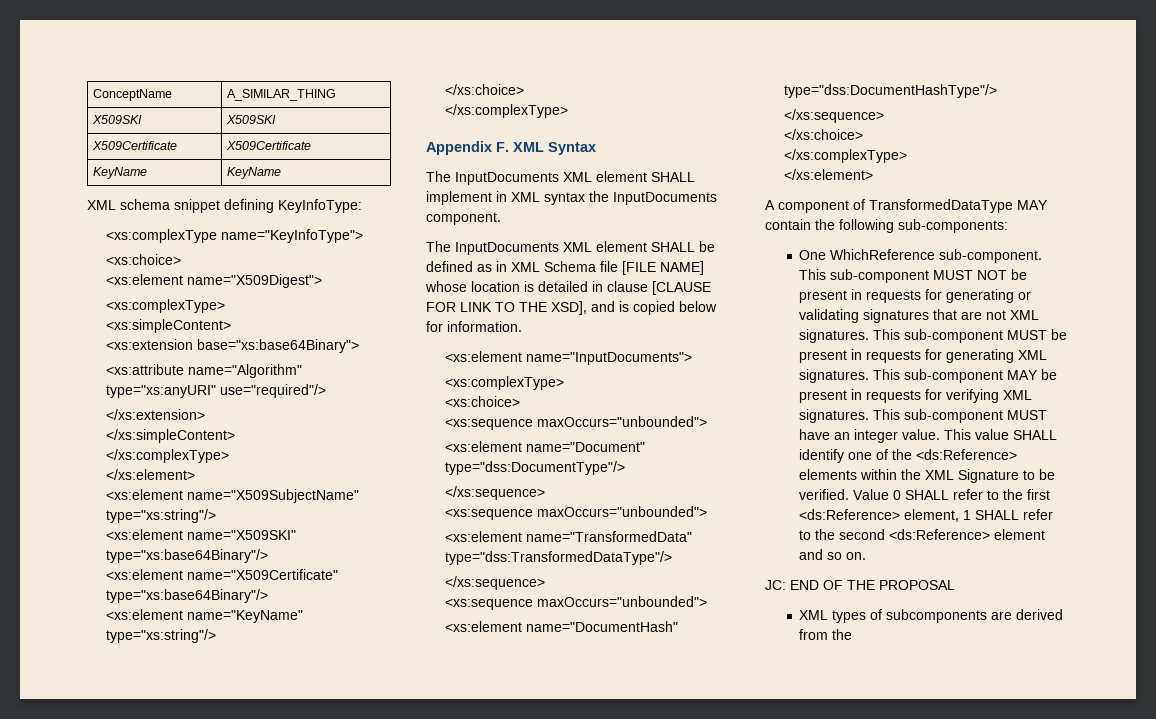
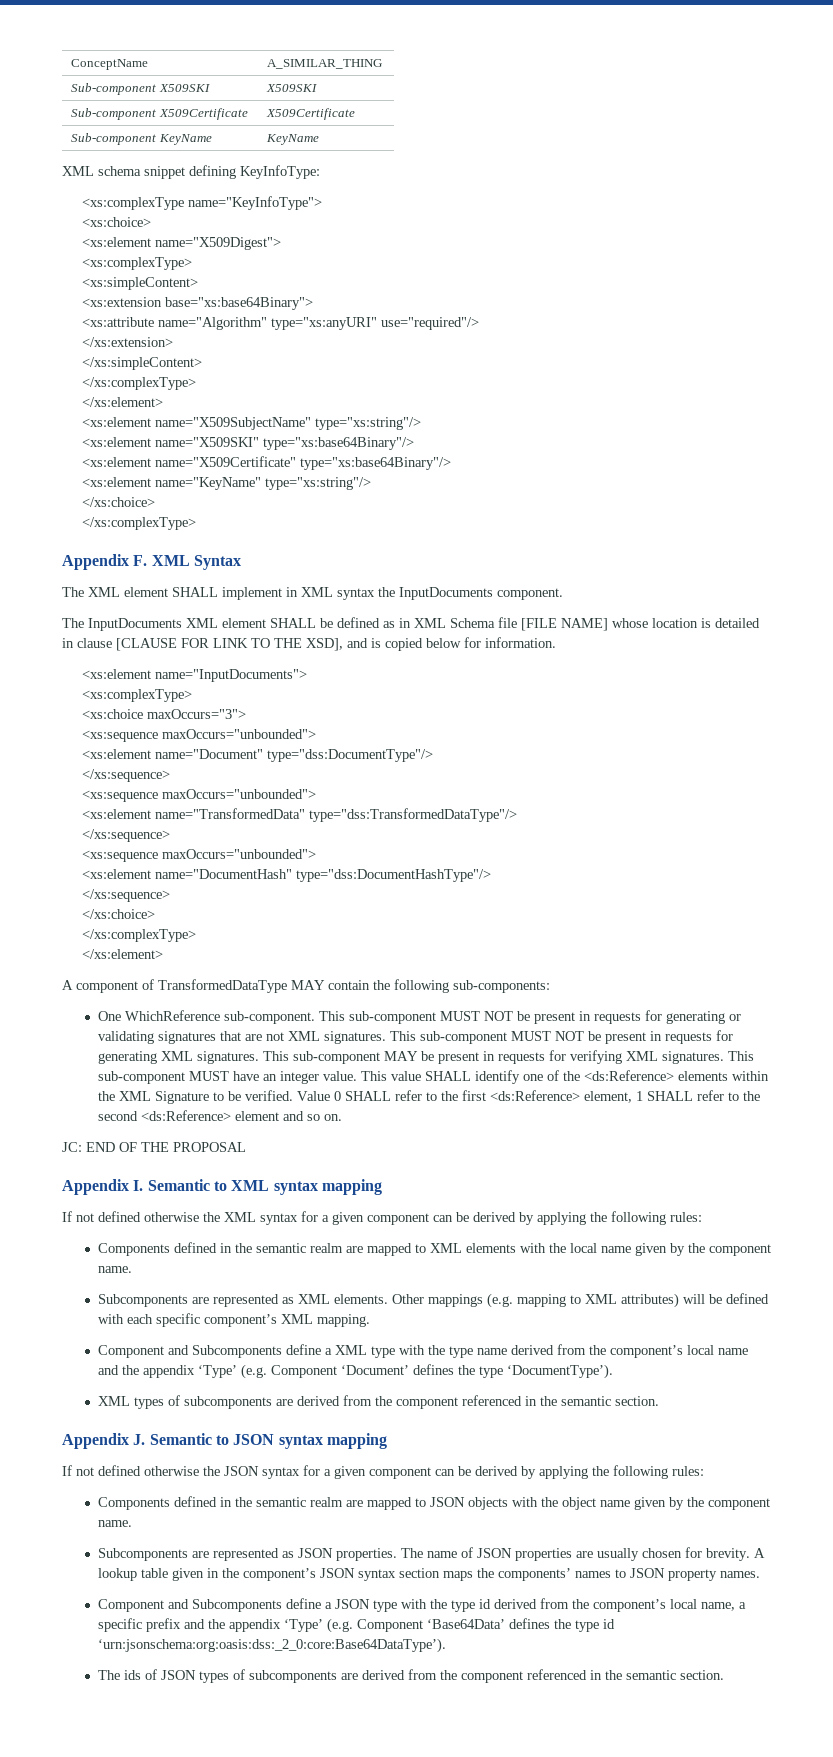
- X509SKI | X509SKI
+ Sub-component X509SKI | X509SKI
- X509Certificate | X509Certificate
+ Sub-component X509Certificate | X509Certificate
- KeyName | KeyName
+ Sub-component KeyName | KeyName
- The InputDocuments XML element SHALL implement in XML syntax the InputDocuments component.
+ The XML element SHALL implement in XML syntax the InputDocuments component.
  <xs:element name="InputDocuments">
  <xs:complexType>
- <xs:choice>
+ <xs:choice maxOccurs="3">
- This sub-component MUST be present in requests for generating XML signatures.
+ This sub-component MUST NOT be present in requests for generating XML signatures.
+ Appendix I. Semantic to XML syntax mapping
+ If not defined otherwise the XML syntax for a given component can be derived by applying the following rules:
+ Components defined in the semantic realm are mapped to XML elements with the local name given by the component name.
+ Subcomponents are represented as XML elements. Other mappings (e.g. mapping to XML attributes) will be defined with each specific component’s XML mapping.
+ Component and Subcomponents define a XML type with the type name derived from the component’s local name and the appendix ‘Type’ (e.g. Component ‘Document’ defines the type ‘DocumentType’).
- XML types of subcomponents are derived from the
+ XML types of subcomponents are derived from the component referenced in the semantic section.
+ Appendix J. Semantic to JSON syntax mapping
+ If not defined otherwise the JSON syntax for a given component can be derived by applying the following rules:
+ Components defined in the semantic realm are mapped to JSON objects with the object name given by the component name.
+ Subcomponents are represented as JSON properties. The name of JSON properties are usually chosen for brevity. A lookup table given in the component’s JSON syntax section maps the components’ names to JSON property names.
+ Component and Subcomponents define a JSON type with the type id derived from the component’s local name, a specific prefix and the appendix ‘Type’ (e.g. Component ‘Base64Data’ defines the type id ‘urn:jsonschema:org:oasis:dss:_2_0:core:Base64DataType’).
+ The ids of JSON types of subcomponents are derived from the component referenced in the semantic section.

